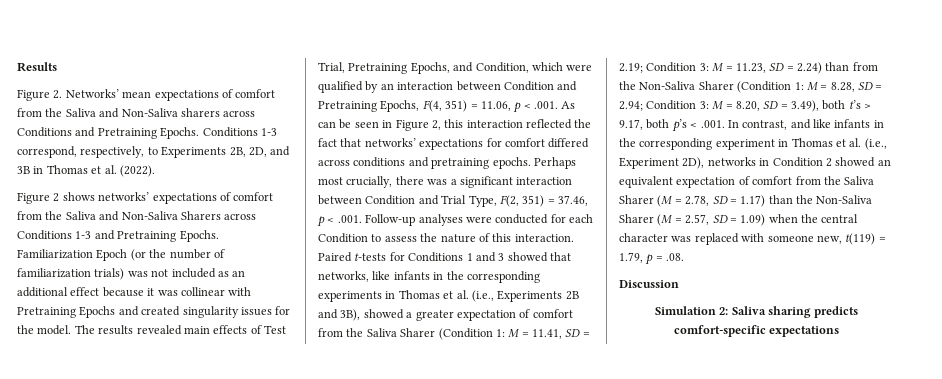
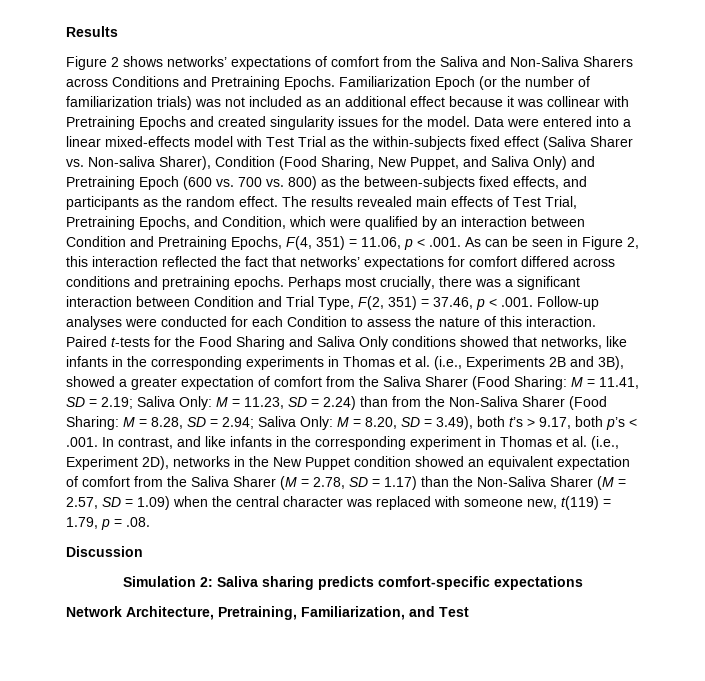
- Figure 2. Networks’ mean expectations of comfort from the Saliva and Non-Saliva sharers across Conditions and Pretraining Epochs. Conditions 1-3 correspond, respectively, to Experiments 2B, 2D, and 3B in Thomas et al. (2022).
- Figure 2 shows networks’ expectations of comfort from the Saliva and Non-Saliva Sharers across Conditions 1-3 and Pretraining Epochs.
+ Figure 2 shows networks’ expectations of comfort from the Saliva and Non-Saliva Sharers across Conditions and Pretraining Epochs.
+ Data were entered into a linear mixed-effects model with Test Trial as the within-subjects fixed effect (Saliva Sharer vs. Non-saliva Sharer), Condition (Food Sharing, New Puppet, and Saliva Only) and Pretraining Epoch (600 vs. 700 vs. 800) as the between-subjects fixed effects, and participants as the random effect.
- Paired t-tests for Conditions 1 and 3 showed that networks, like infants in the corresponding experiments in Thomas et al. (i.e., Experiments 2B and 3B), showed a greater expectation of comfort from the Saliva Sharer (Condition 1:
+ Paired t-tests for the Food Sharing and Saliva Only conditions showed that networks, like infants in the corresponding experiments in Thomas et al. (i.e., Experiments 2B and 3B), showed a greater expectation of comfort from the Saliva Sharer (Food Sharing:
- M = 11.41, SD = 2.19; Condition 3:
+ M = 11.41, SD = 2.19; Saliva Only:
- M = 11.23, SD = 2.24) than from the Non-Saliva Sharer (Condition 1:
+ M = 11.23, SD = 2.24) than from the Non-Saliva Sharer (Food Sharing:
- M = 8.28, SD = 2.94; Condition 3:
+ M = 8.28, SD = 2.94; Saliva Only:
- M = 8.20, SD = 3.49), both t’s > 9.17, both p’s < .001. In contrast, and like infants in the corresponding experiment in Thomas et al. (i.e., Experiment 2D), networks in Condition 2 showed an equivalent expectation of comfort from the Saliva Sharer (M = 2.78, SD = 1.17) than the Non-Saliva Sharer (M = 2.57, SD = 1.09) when the central character was replaced with someone new, t(119) = 1.79, p = .08.
+ M = 8.20, SD = 3.49), both t’s > 9.17, both p’s < .001. In contrast, and like infants in the corresponding experiment in Thomas et al. (i.e., Experiment 2D), networks in the New Puppet condition showed an equivalent expectation of comfort from the Saliva Sharer (M = 2.78, SD = 1.17) than the Non-Saliva Sharer (M = 2.57, SD = 1.09) when the central character was replaced with someone new, t(119) = 1.79, p = .08.
+ Network Architecture, Pretraining, Familiarization, and Test

